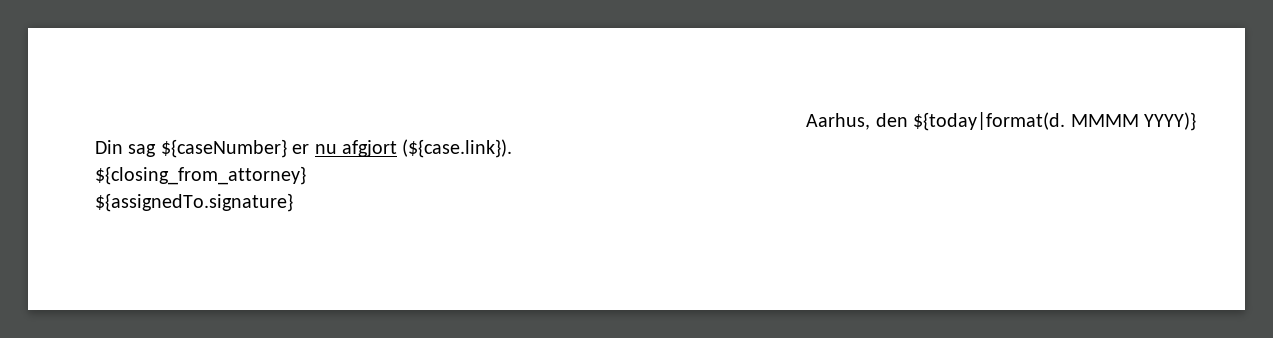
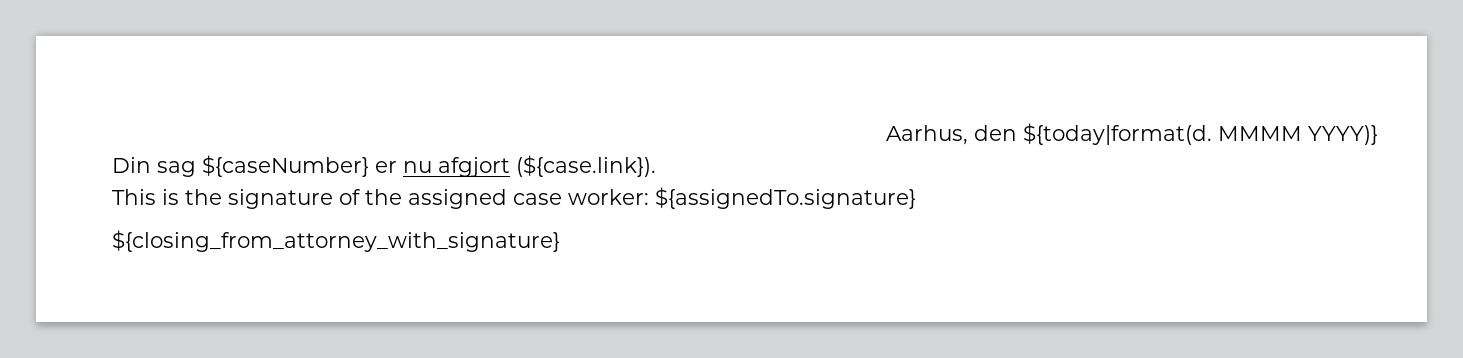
- ${closing_from_attorney}
- ${assignedTo.signature}
+ This is the signature of the assigned case worker: ${assignedTo.signature}
+ ${closing_from_attorney_with_signature}

